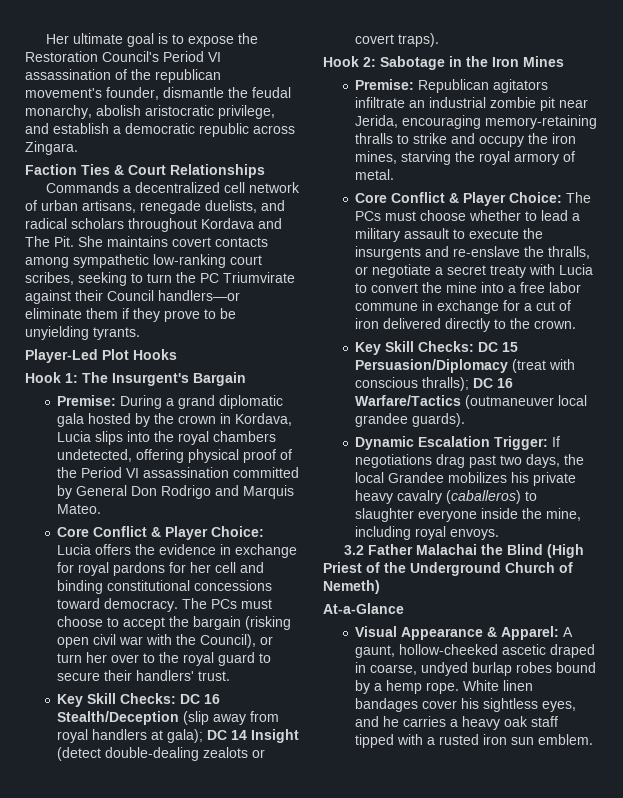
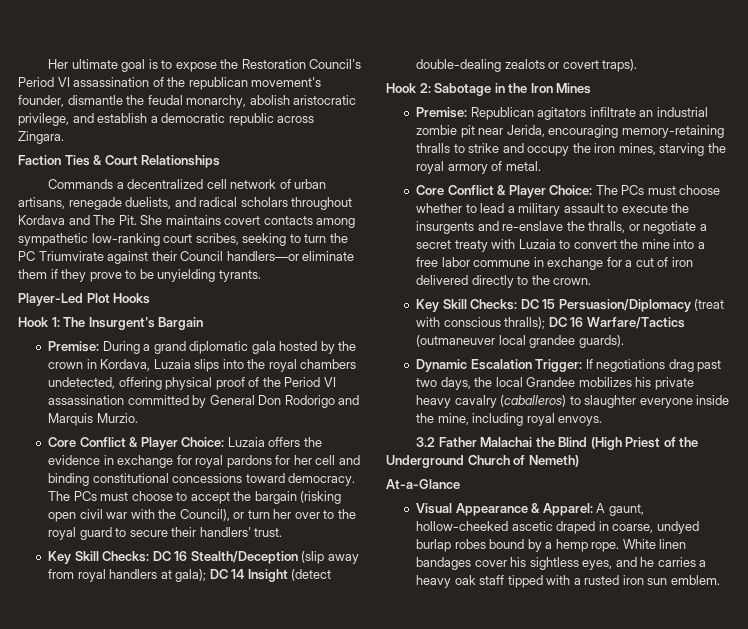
- Premise: During a grand diplomatic gala hosted by the crown in Kordava, Lucia slips into the royal chambers undetected, offering physical proof of the Period VI assassination committed by General Don Rodrigo and Marquis Mateo.
- Core Conflict & Player Choice: Lucia offers the evidence in exchange for royal pardons for her cell and binding constitutional concessions toward democracy.
+ Premise: During a grand diplomatic gala hosted by the crown in Kordava, Luzaia slips into the royal chambers undetected, offering physical proof of the Period VI assassination committed by General Don Rodorigo and Marquis Murzio.
+ Core Conflict & Player Choice: Luzaia offers the evidence in exchange for royal pardons for her cell and binding constitutional concessions toward democracy.
- Core Conflict & Player Choice: The PCs must choose whether to lead a military assault to execute the insurgents and re-enslave the thralls, or negotiate a secret treaty with Lucia to convert the mine into a free labor commune in exchange for a cut of iron delivered directly to the crown.
+ Core Conflict & Player Choice: The PCs must choose whether to lead a military assault to execute the insurgents and re-enslave the thralls, or negotiate a secret treaty with Luzaia to convert the mine into a free labor commune in exchange for a cut of iron delivered directly to the crown.

